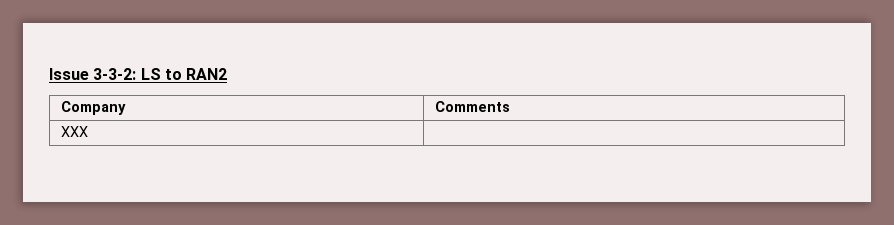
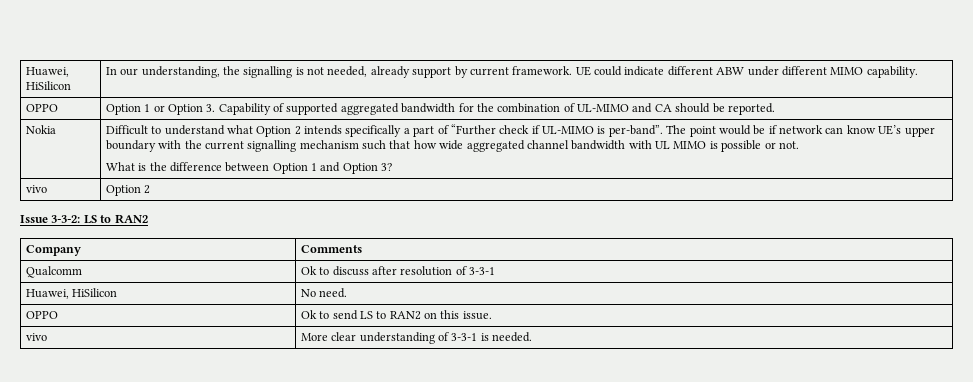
+ Huawei, HiSilicon | In our understanding, the signalling is not needed, already support by current framework. UE could indicate different ABW under different MIMO capability.
+ OPPO | Option 1 or Option 3. Capability of supported aggregated bandwidth for the combination of UL-MIMO and CA should be reported.
+ Nokia | Difficult to understand what Option 2 intends specifically a part of “Further check if UL-MIMO is per-band”. The point would be if network can know UE’s upper boundary with the current signalling mechanism such that how wide aggregated channel bandwidth with UL MIMO is possible or not.
+ What is the difference between Option 1 and Option 3?
+ vivo | Option 2
- XXX |
+ Qualcomm | Ok to discuss after resolution of 3-3-1
+ Huawei, HiSilicon | No need.
+ OPPO | Ok to send LS to RAN2 on this issue.
+ vivo | More clear understanding of 3-3-1 is needed.

